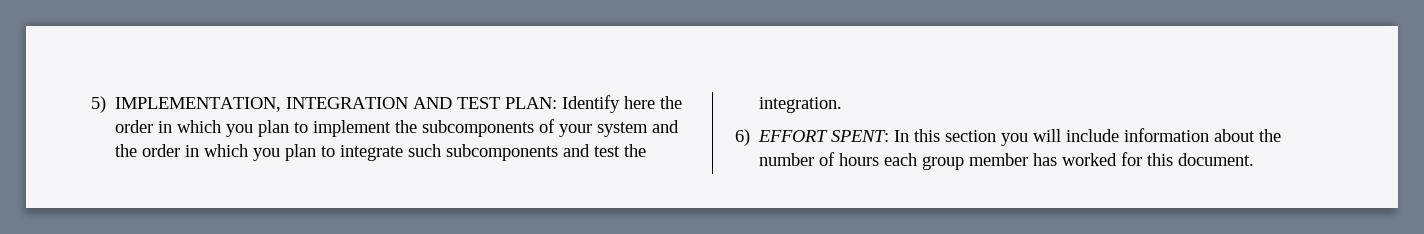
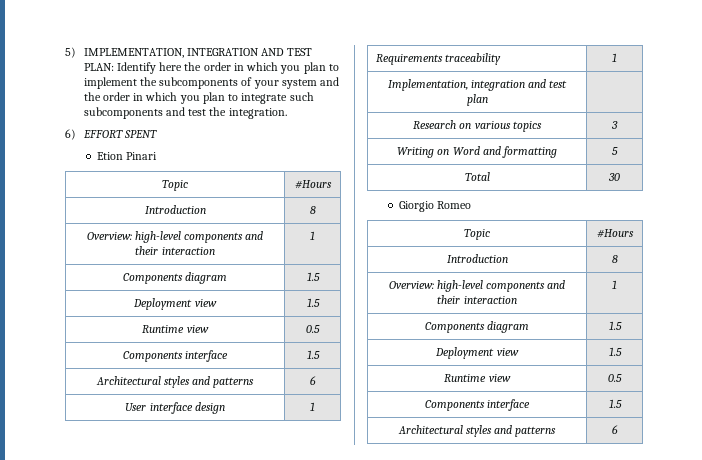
- 6) EFFORT SPENT: In this section you will include information about the number of hours each group member has worked for this document.
+ 6) EFFORT SPENT
+ Etion Pinari
+ Topic | #Hours
+ Introduction | 8
+ Overview: high-level components and their interaction | 1
+ Components diagram | 1.5
+ Deployment view | 1.5
+ Runtime view | 0.5
+ Components interface | 1.5
+ Architectural styles and patterns | 6
+ User interface design | 1
+ Requirements traceability | 1
+ Implementation, integration and test plan |
+ Research on various topics | 3
+ Writing on Word and formatting | 5
+ Total | 30
+ Giorgio Romeo
+ Topic | #Hours
+ Introduction | 8
+ Overview: high-level components and their interaction | 1
+ Components diagram | 1.5
+ Deployment view | 1.5
+ Runtime view | 0.5
+ Components interface | 1.5
+ Architectural styles and patterns | 6

